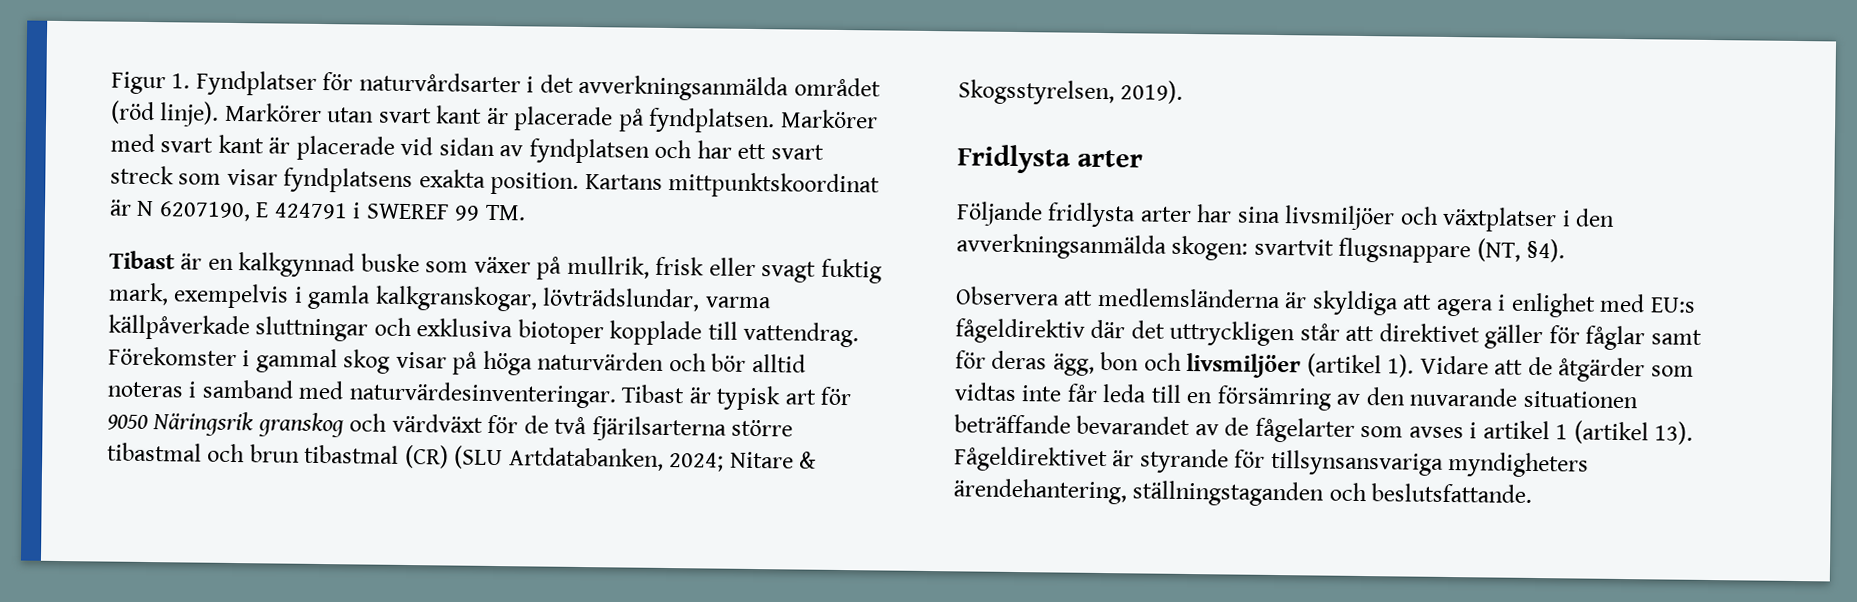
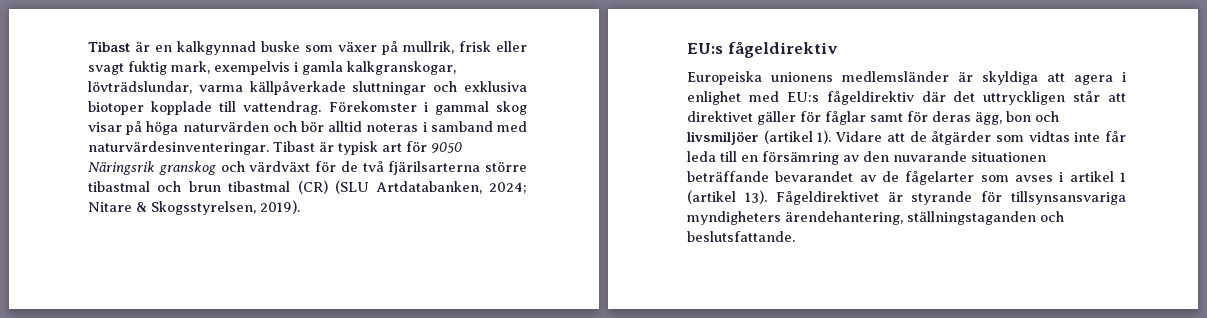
- Figur 1. Fyndplatser för naturvårdsarter i det avverkningsanmälda området (röd linje). Markörer utan svart kant är placerade på fyndplatsen. Markörer med svart kant är placerade vid sidan av fyndplatsen och har ett svart streck som visar fyndplatsens exakta position. Kartans mittpunktskoordinat är N 6207190, E 424791 i SWEREF 99 TM.
  Tibast är typisk art för 9050 Näringsrik granskog och värdväxt för de två fjärilsarterna större tibastmal och brun tibastmal (CR) (SLU Artdatabanken, 2024; Nitare & Skogsstyrelsen, 2019).
- Fridlysta arter
- Följande fridlysta arter har sina livsmiljöer och växtplatser i den avverkningsanmälda skogen: svartvit flugsnappare (NT, §4).
- Observera att medlemsländerna är skyldiga att agera i enlighet med EU:s fågeldirektiv där det uttryckligen står att direktivet gäller för fåglar samt för deras ägg, bon och livsmiljöer (artikel 1).
+ EU:s fågeldirektiv
+ Europeiska unionens medlemsländer är skyldiga att agera i enlighet med EU:s fågeldirektiv där det uttryckligen står att direktivet gäller för fåglar samt för deras ägg, bon och livsmiljöer (artikel 1).

